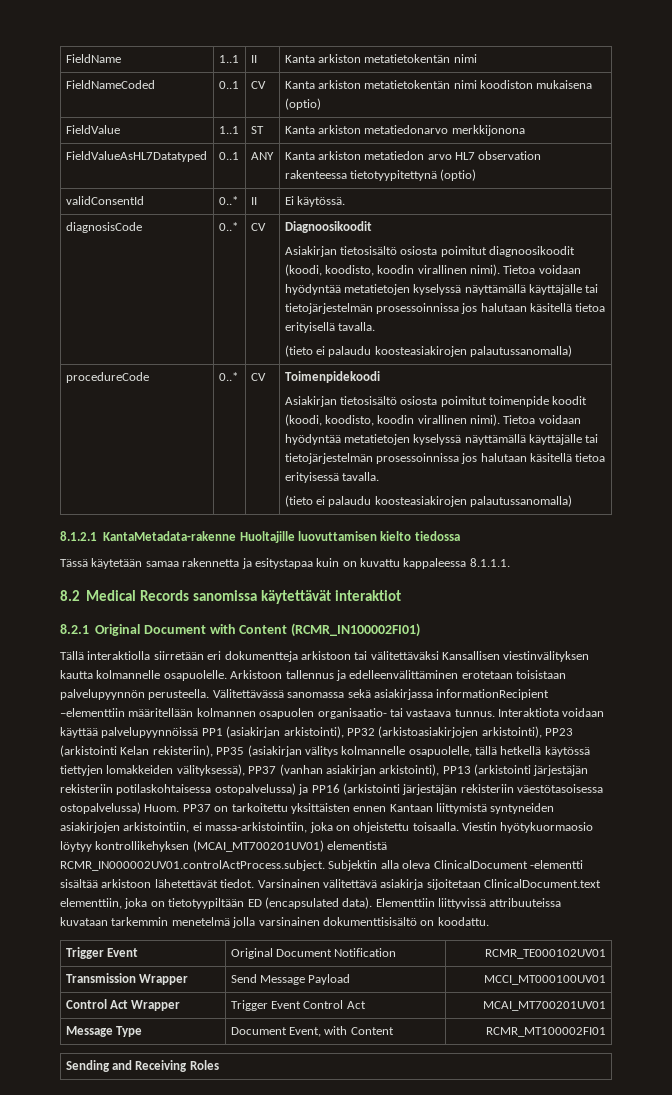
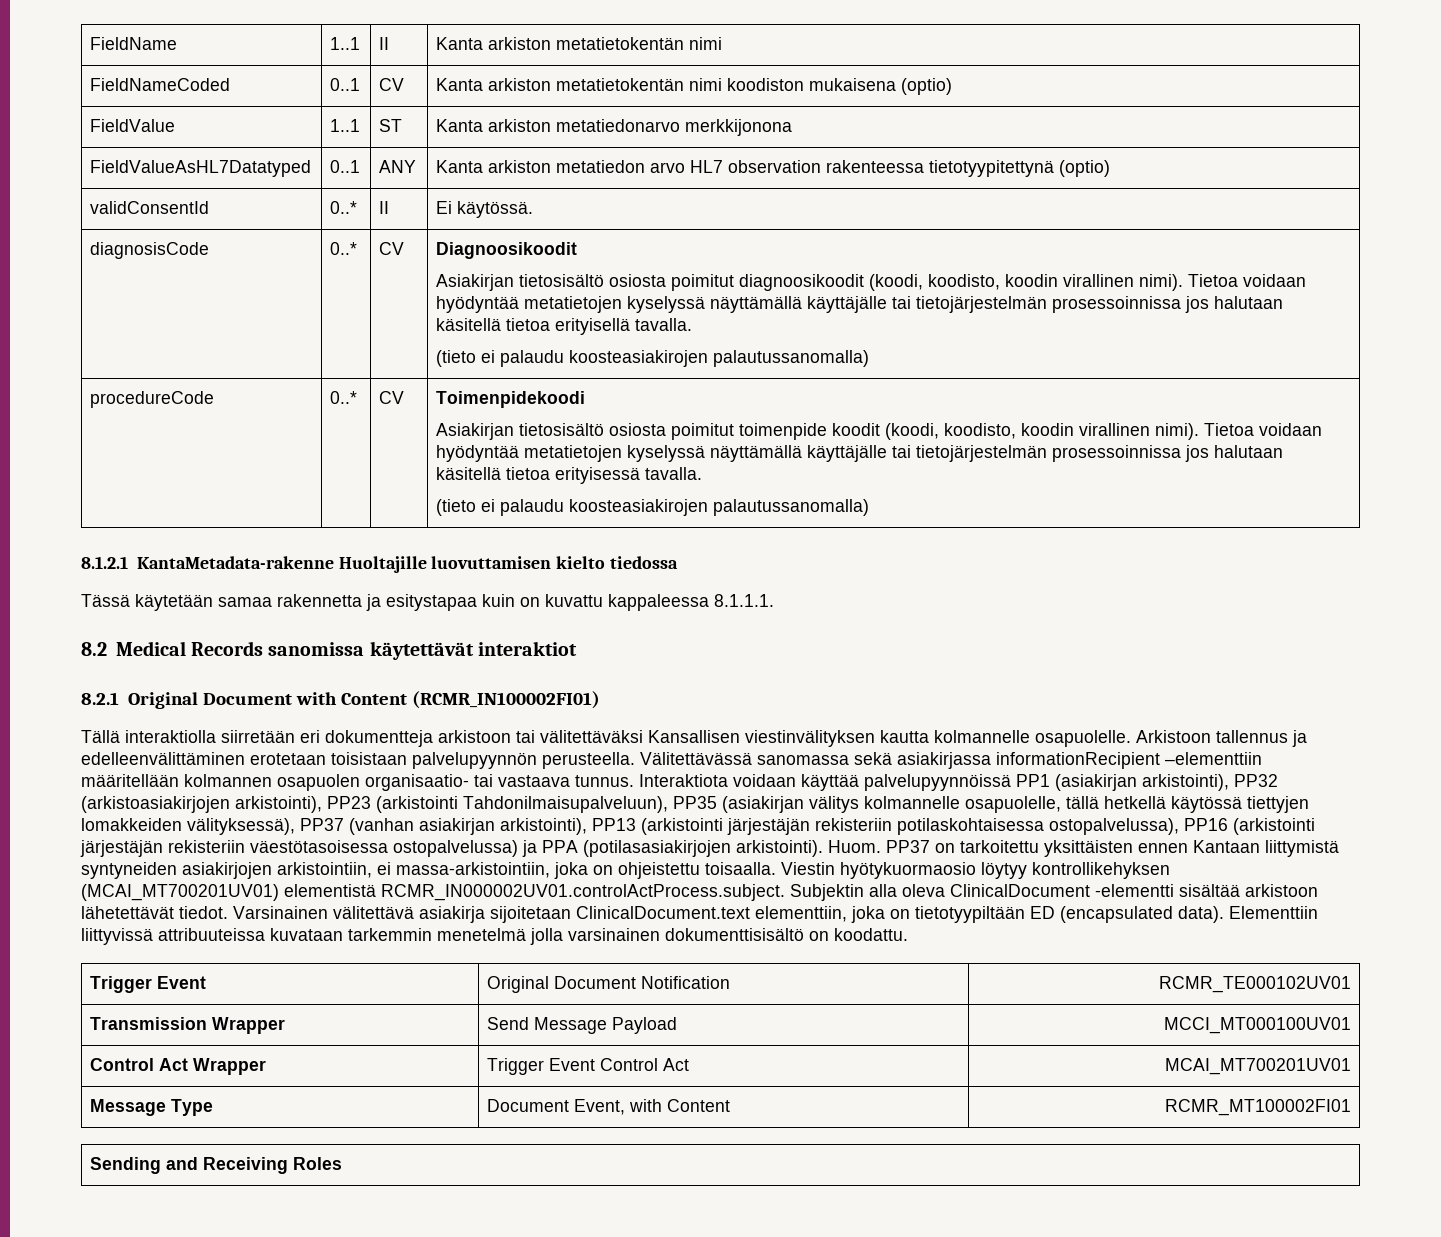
- Interaktiota voidaan käyttää palvelupyynnöissä PP1 (asiakirjan arkistointi), PP32 (arkistoasiakirjojen arkistointi), PP23 (arkistointi Kelan rekisteriin), PP35 (asiakirjan välitys kolmannelle osapuolelle, tällä hetkellä käytössä tiettyjen lomakkeiden välityksessä), PP37 (vanhan asiakirjan arkistointi), PP13 (arkistointi järjestäjän rekisteriin potilaskohtaisessa ostopalvelussa) ja PP16 (arkistointi järjestäjän rekisteriin väestötasoisessa ostopalvelussa) Huom.
+ Interaktiota voidaan käyttää palvelupyynnöissä PP1 (asiakirjan arkistointi), PP32 (arkistoasiakirjojen arkistointi), PP23 (arkistointi Tahdonilmaisupalveluun), PP35 (asiakirjan välitys kolmannelle osapuolelle, tällä hetkellä käytössä tiettyjen lomakkeiden välityksessä), PP37 (vanhan asiakirjan arkistointi), PP13 (arkistointi järjestäjän rekisteriin potilaskohtaisessa ostopalvelussa), PP16 (arkistointi järjestäjän rekisteriin väestötasoisessa ostopalvelussa) ja PPA (potilasasiakirjojen arkistointi). Huom.

